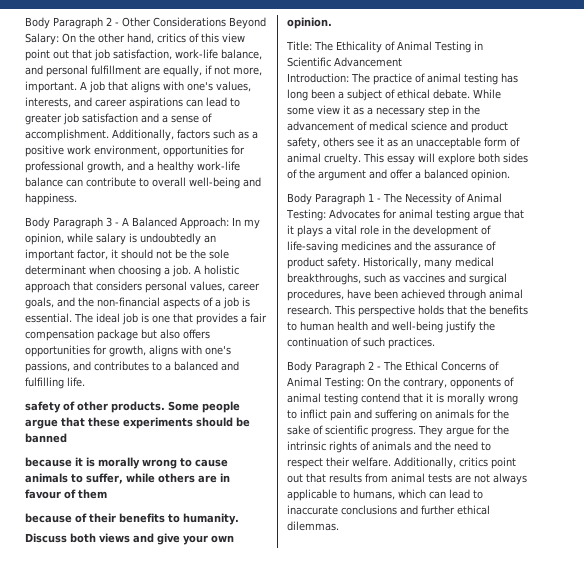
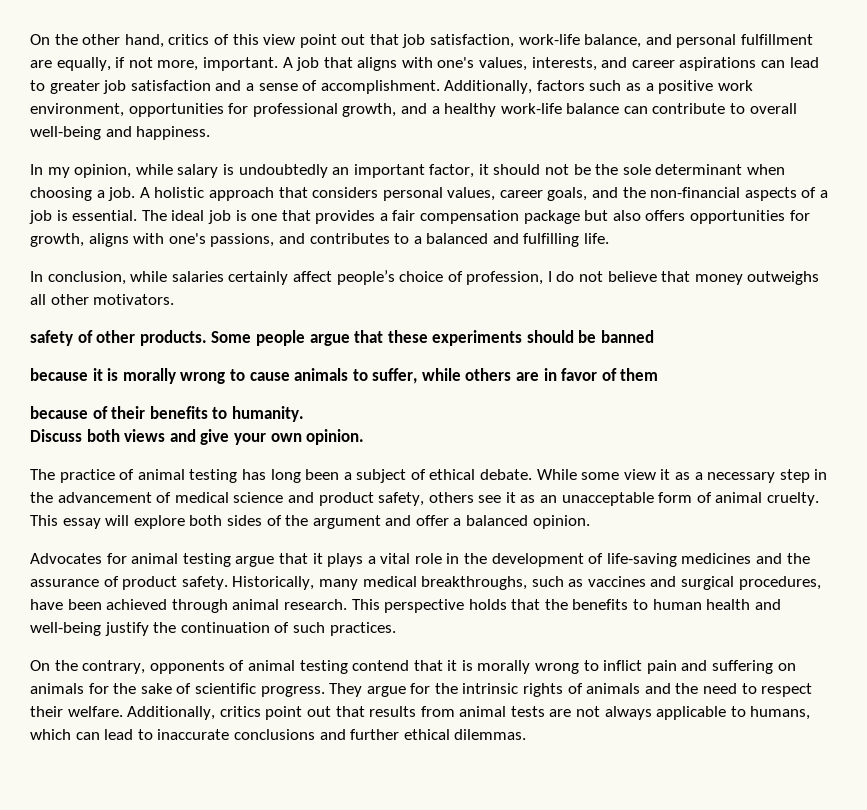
- Body Paragraph 2 - Other Considerations Beyond Salary: On the other hand, critics of this view point out that job satisfaction, work-life balance, and personal fulfillment are equally, if not more, important.
+ On the other hand, critics of this view point out that job satisfaction, work-life balance, and personal fulfillment are equally, if not more, important.
- Body Paragraph 3 - A Balanced Approach: In my opinion, while salary is undoubtedly an important factor, it should not be the sole determinant when choosing a job.
+ In my opinion, while salary is undoubtedly an important factor, it should not be the sole determinant when choosing a job.
+ In conclusion, while salaries certainly affect people’s choice of profession, I do not believe that money outweighs all other motivators.
- because it is morally wrong to cause animals to suffer, while others are in favour of them
+ because it is morally wrong to cause animals to suffer, while others are in favor of them
- Title: The Ethicality of Animal Testing in Scientific Advancement
- Introduction: The practice of animal testing has long been a subject of ethical debate.
+ The practice of animal testing has long been a subject of ethical debate.
- Body Paragraph 1 - The Necessity of Animal Testing: Advocates for animal testing argue that it plays a vital role in the development of life-saving medicines and the assurance of product safety.
+ Advocates for animal testing argue that it plays a vital role in the development of life-saving medicines and the assurance of product safety.
- Body Paragraph 2 - The Ethical Concerns of Animal Testing: On the contrary, opponents of animal testing contend that it is morally wrong to inflict pain and suffering on animals for the sake of scientific progress.
+ On the contrary, opponents of animal testing contend that it is morally wrong to inflict pain and suffering on animals for the sake of scientific progress.

